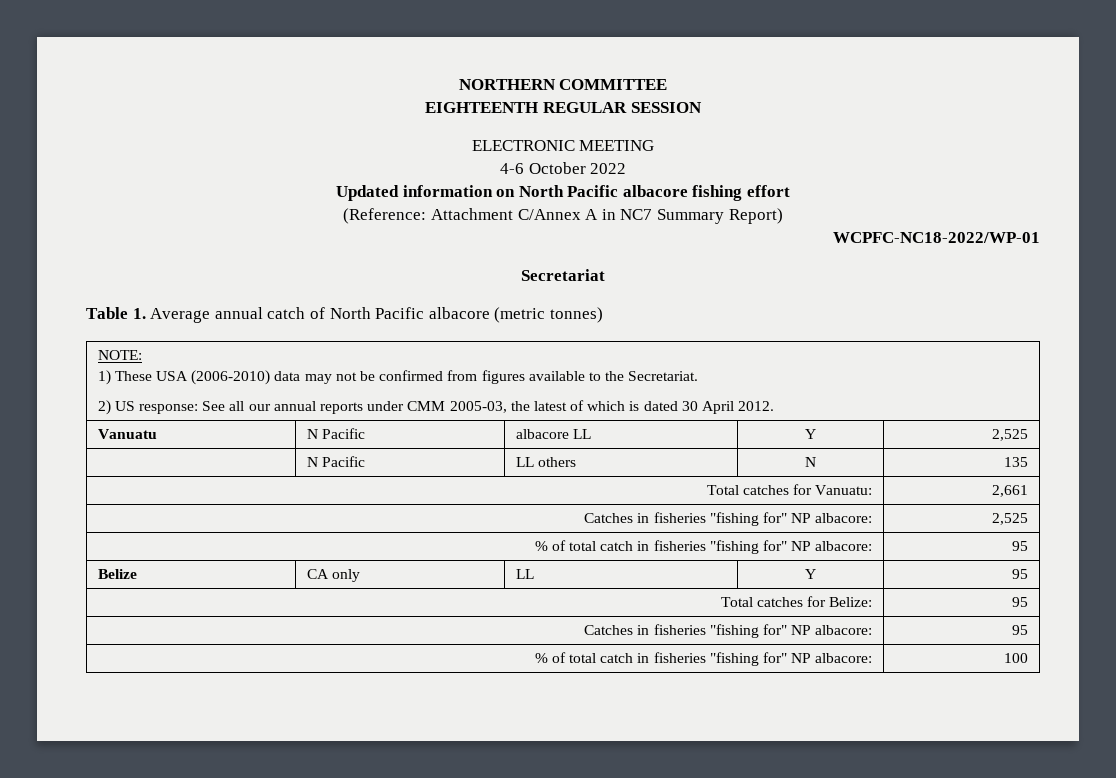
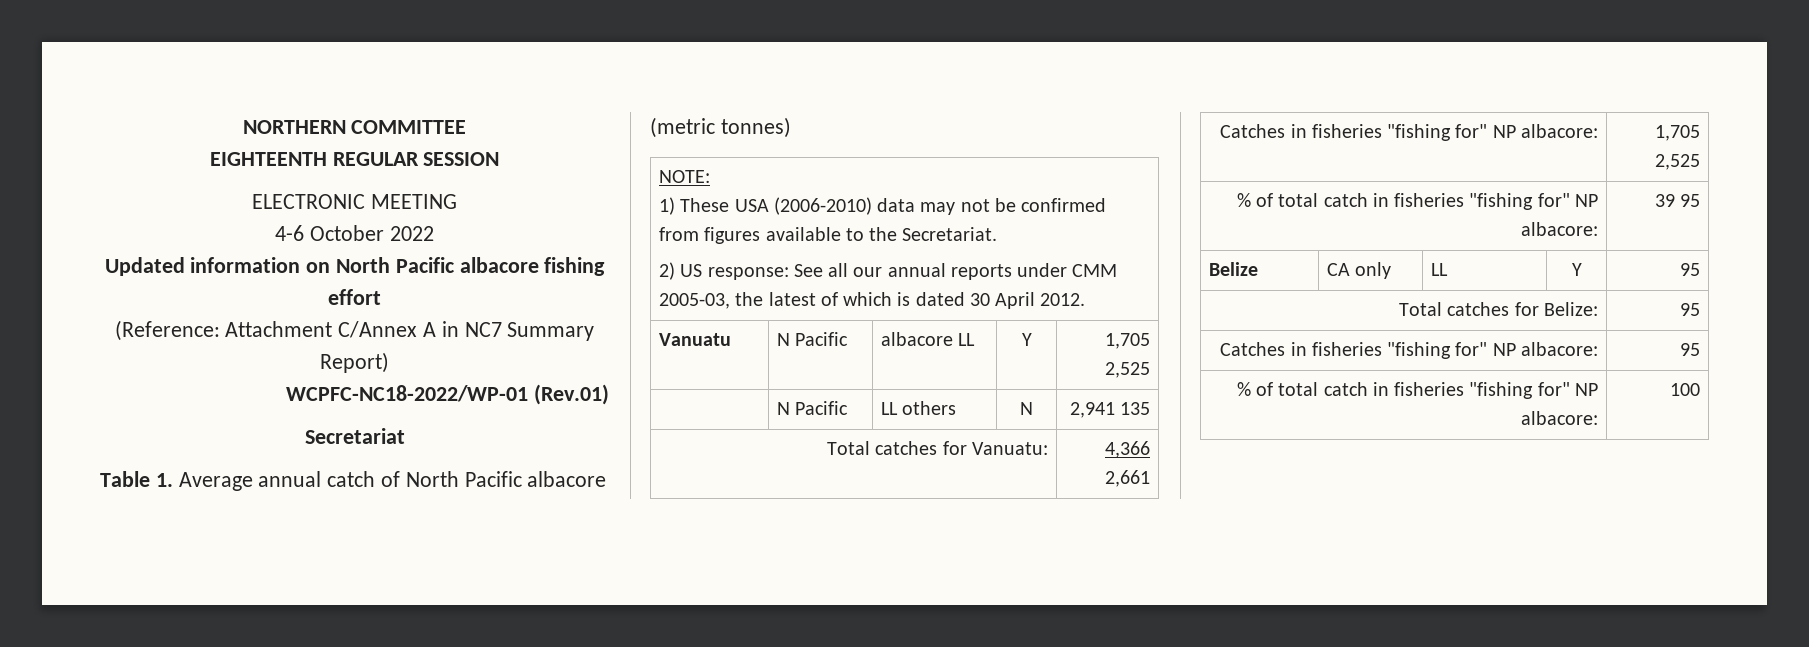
- WCPFC-NC18-2022/WP-01
+ WCPFC-NC18-2022/WP-01 (Rev.01)
- Vanuatu | N Pacific | albacore LL | Y | 2,525
+ Vanuatu | N Pacific | albacore LL | Y | 1,705 2,525
- | N Pacific | LL others | N | 135
+ | N Pacific | LL others | N | 2,941 135
- Total catches for Vanuatu: | 2,661
+ Total catches for Vanuatu: | 4,366 2,661
- Catches in fisheries "fishing for" NP albacore: | 2,525
+ Catches in fisheries "fishing for" NP albacore: | 1,705 2,525
- % of total catch in fisheries "fishing for" NP albacore: | 95
+ % of total catch in fisheries "fishing for" NP albacore: | 39 95

